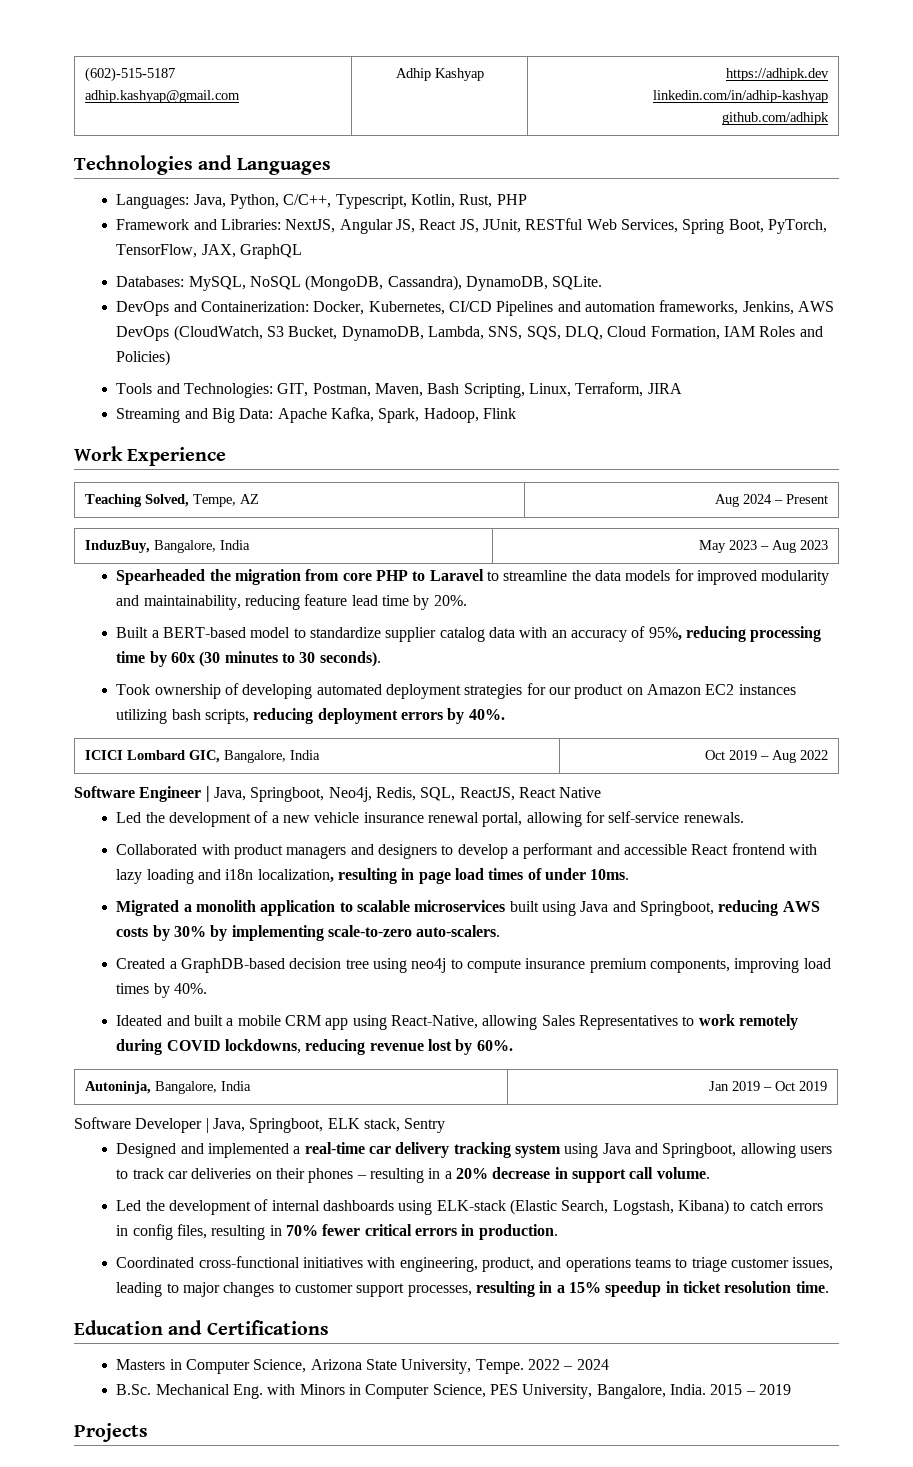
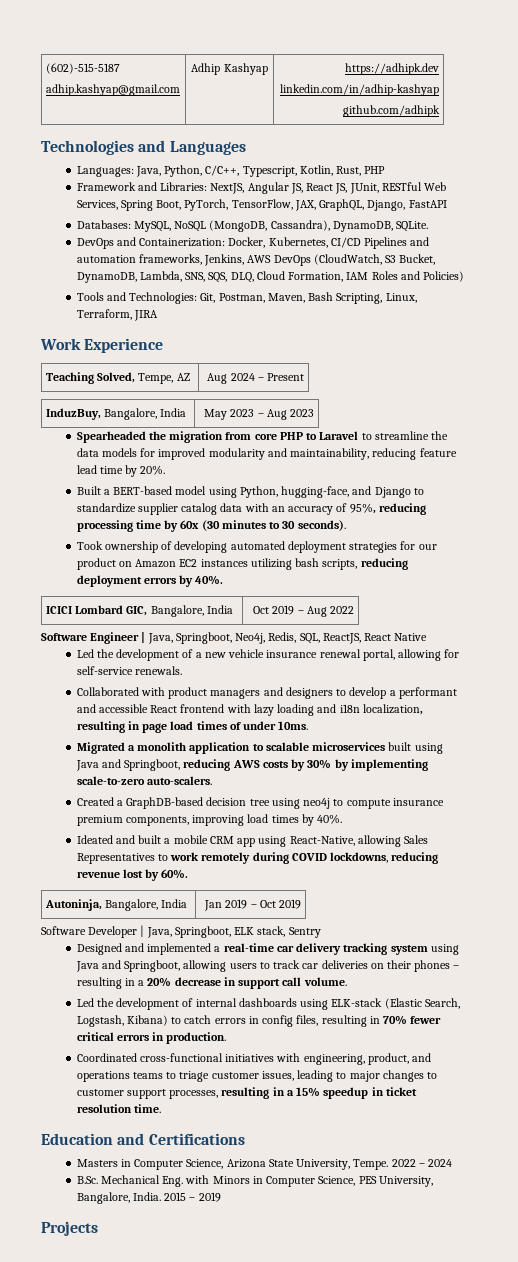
- Framework and Libraries: NextJS, Angular JS, React JS, JUnit, RESTful Web Services, Spring Boot, PyTorch, TensorFlow, JAX, GraphQL
+ Framework and Libraries: NextJS, Angular JS, React JS, JUnit, RESTful Web Services, Spring Boot, PyTorch, TensorFlow, JAX, GraphQL, Django, FastAPI
- Tools and Technologies: GIT, Postman, Maven, Bash Scripting, Linux, Terraform, JIRA
+ Tools and Technologies: Git, Postman, Maven, Bash Scripting, Linux, Terraform, JIRA
- Streaming and Big Data: Apache Kafka, Spark, Hadoop, Flink
- Built a BERT-based model to standardize supplier catalog data with an accuracy of 95%, reducing processing time by 60x (30 minutes to 30 seconds).
+ Built a BERT-based model using Python, hugging-face, and Django to standardize supplier catalog data with an accuracy of 95%, reducing processing time by 60x (30 minutes to 30 seconds).

